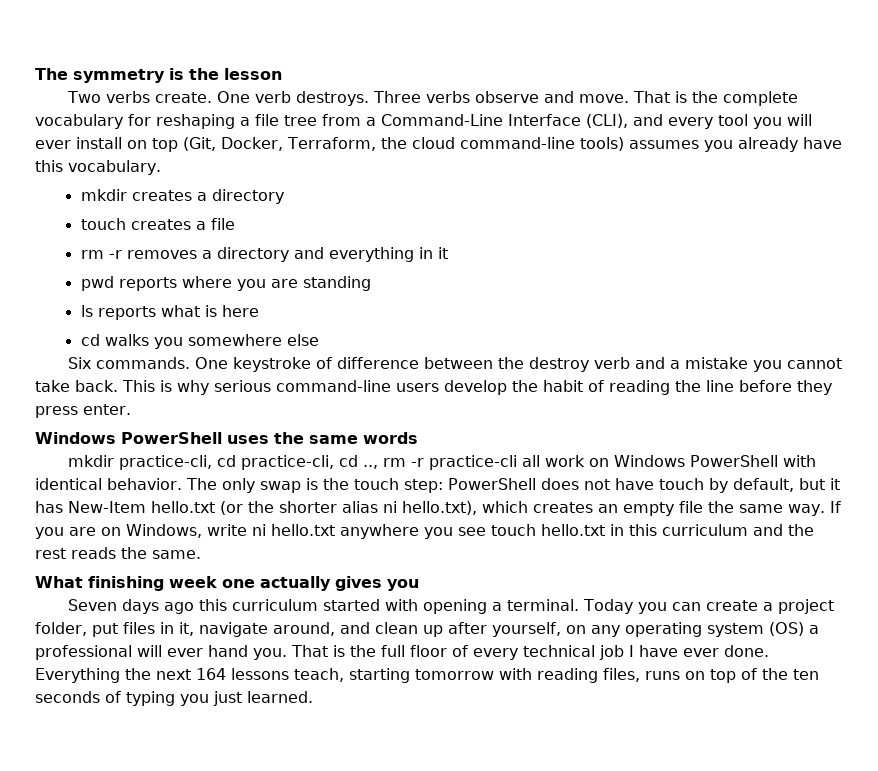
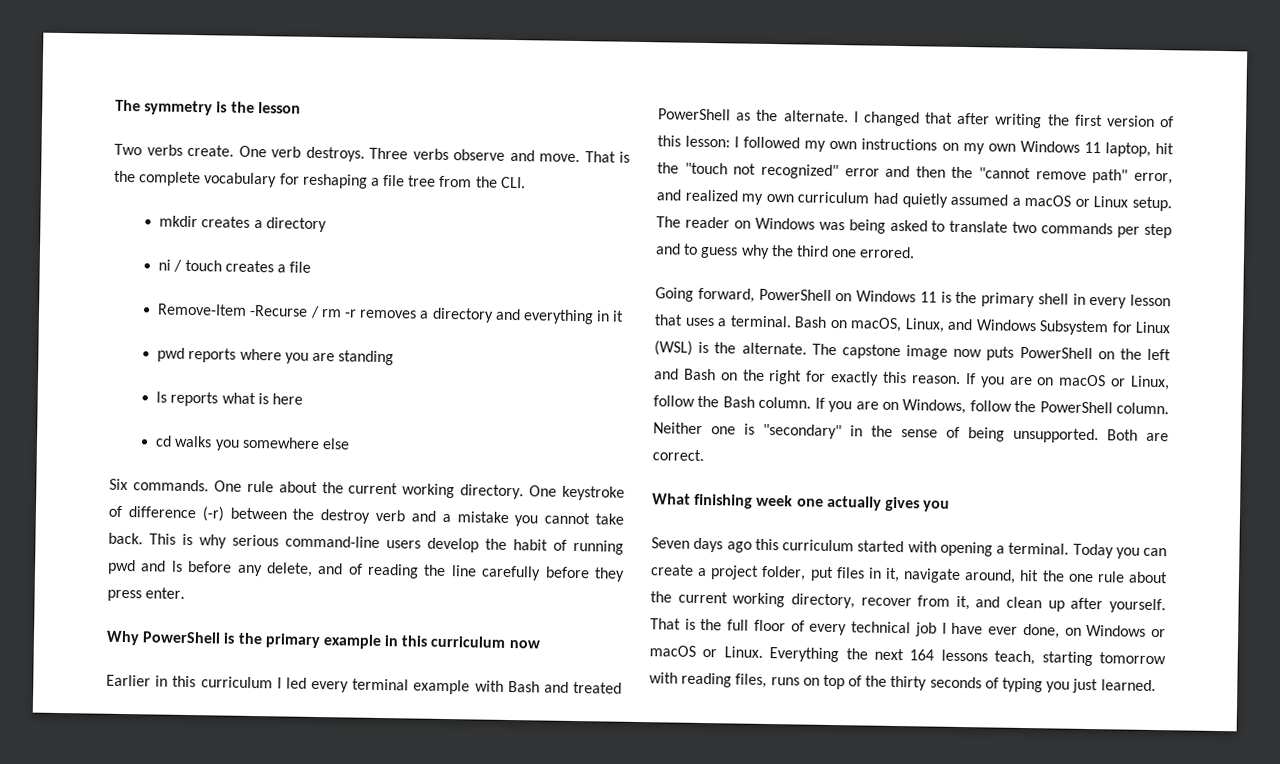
- That is the complete vocabulary for reshaping a file tree from a Command-Line Interface (CLI), and every tool you will ever install on top (Git, Docker, Terraform, the cloud command-line tools) assumes you already have this vocabulary.
+ That is the complete vocabulary for reshaping a file tree from the CLI.
- touch creates a file
+ ni / touch creates a file
- rm -r removes a directory and everything in it
+ Remove-Item -Recurse / rm -r removes a directory and everything in it
- One keystroke of difference between the destroy verb and a mistake you cannot take back.
+ One rule about the current working directory. One keystroke of difference (-r) between the destroy verb and a mistake you cannot take back.
- This is why serious command-line users develop the habit of reading the line before they press enter.
+ This is why serious command-line users develop the habit of running pwd and ls before any delete, and of reading the line carefully before they press enter.
- Windows PowerShell uses the same words
- mkdir practice-cli, cd practice-cli, cd .., rm -r practice-cli all work on Windows PowerShell with identical behavior. The only swap is the touch step: PowerShell does not have touch by default, but it has New-Item hello.txt (or the shorter alias ni hello.txt), which creates an empty file the same way.
+ Why PowerShell is the primary example in this curriculum now
+ Earlier in this curriculum I led every terminal example with Bash and treated PowerShell as the alternate. I changed that after writing the first version of this lesson: I followed my own instructions on my own Windows 11 laptop, hit the "touch not recognized" error and then the "cannot remove path" error, and realized my own curriculum had quietly assumed a macOS or Linux setup. The reader on Windows was being asked to translate two commands per step and to guess why the third one errored.
+ Going forward, PowerShell on Windows 11 is the primary shell in every lesson that uses a terminal. Bash on macOS, Linux, and Windows Subsystem for Linux (WSL) is the alternate. The capstone image now puts PowerShell on the left and Bash on the right for exactly this reason. If you are on macOS or Linux, follow the Bash column.
- If you are on Windows, write ni hello.txt anywhere you see touch hello.txt in this curriculum and the rest reads the same.
+ If you are on Windows, follow the PowerShell column. Neither one is "secondary" in the sense of being unsupported. Both are correct.
- Today you can create a project folder, put files in it, navigate around, and clean up after yourself, on any operating system (OS) a professional will ever hand you.
+ Today you can create a project folder, put files in it, navigate around, hit the one rule about the current working directory, recover from it, and clean up after yourself.
- That is the full floor of every technical job I have ever done.
+ That is the full floor of every technical job I have ever done, on Windows or macOS or Linux.
- Everything the next 164 lessons teach, starting tomorrow with reading files, runs on top of the ten seconds of typing you just learned.
+ Everything the next 164 lessons teach, starting tomorrow with reading files, runs on top of the thirty seconds of typing you just learned.

